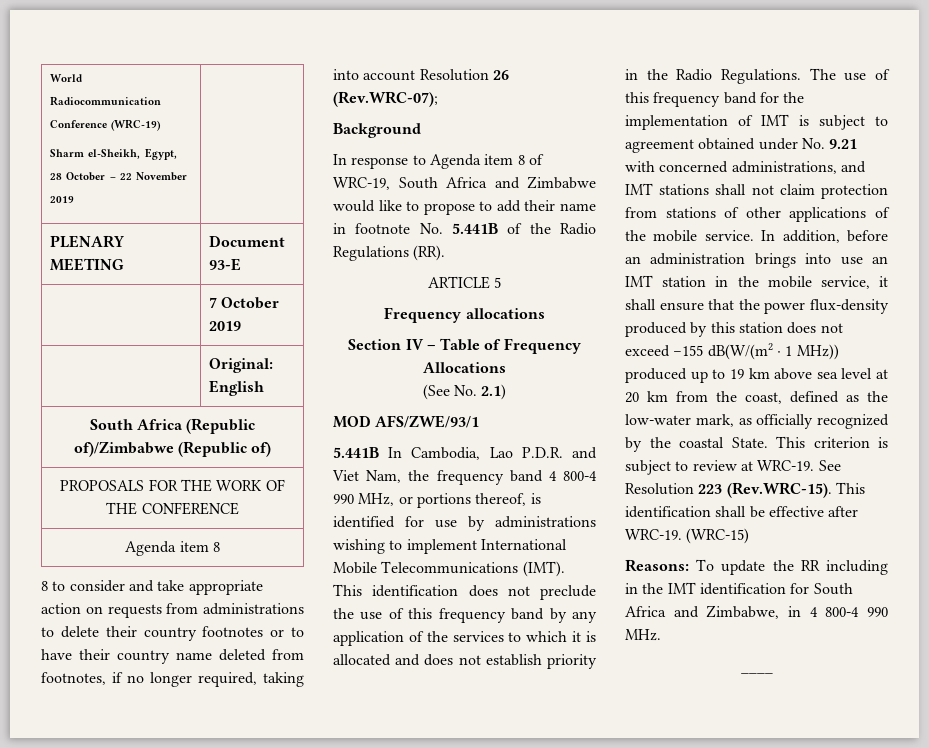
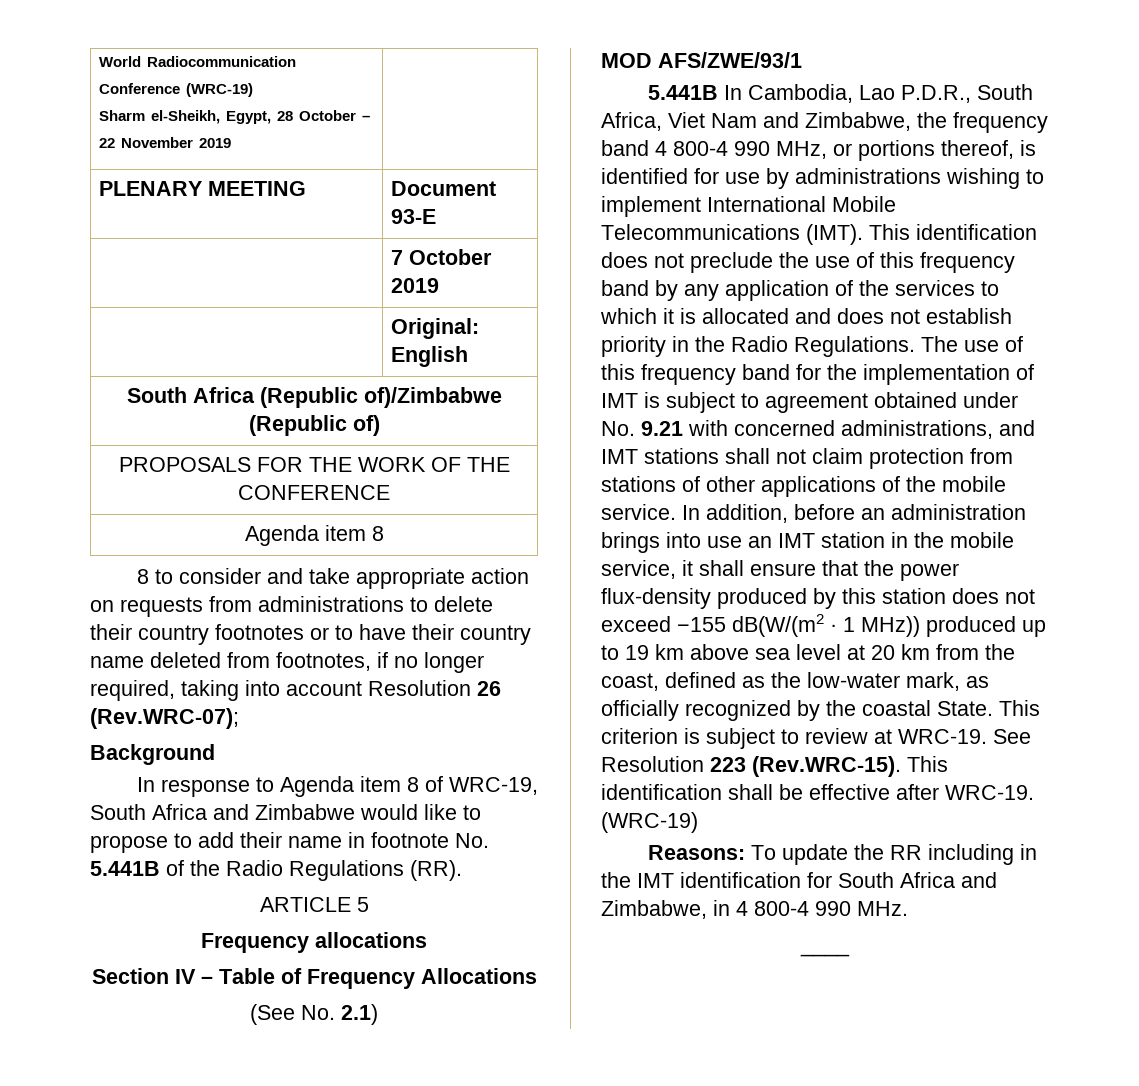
- 5.441B In Cambodia, Lao P.D.R. and Viet Nam, the frequency band 4 800-4 990 MHz, or portions thereof, is identified for use by administrations wishing to implement International Mobile Telecommunications (IMT).
+ 5.441B In Cambodia, Lao P.D.R., South Africa, Viet Nam and Zimbabwe, the frequency band 4 800-4 990 MHz, or portions thereof, is identified for use by administrations wishing to implement International Mobile Telecommunications (IMT).
- See Resolution 223 (Rev.WRC-15). This identification shall be effective after WRC-19. (WRC-15)
+ See Resolution 223 (Rev.WRC-15). This identification shall be effective after WRC-19. (WRC-19)

